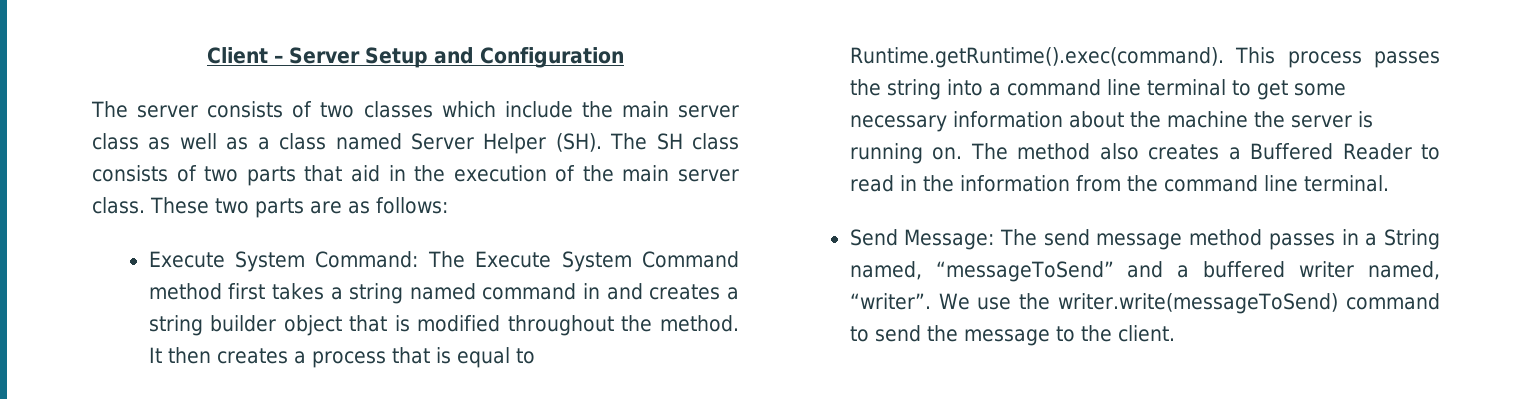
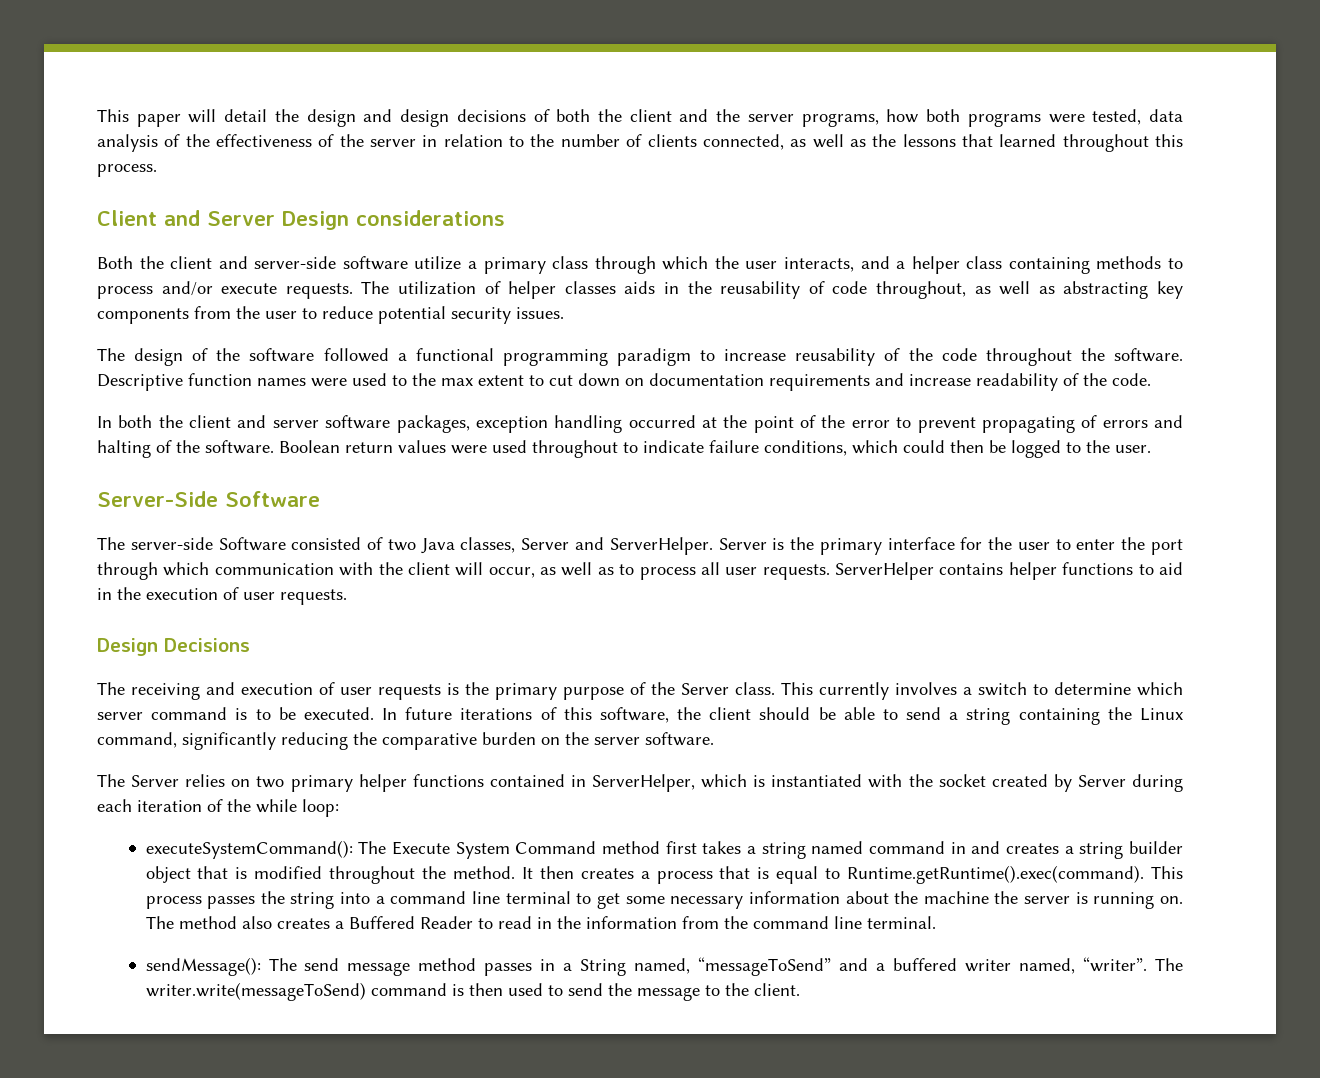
- Client – Server Setup and Configuration
- The server consists of two classes which include the main server class as well as a class named Server Helper (SH). The SH class consists of two parts that aid in the execution of the main server class. These two parts are as follows:
- Execute System Command: The Execute System Command method first takes a string named command in and creates a string builder object that is modified throughout the method.
+ This paper will detail the design and design decisions of both the client and the server programs, how both programs were tested, data analysis of the effectiveness of the server in relation to the number of clients connected, as well as the lessons that learned throughout this process.
+ Client and Server Design considerations
+ Both the client and server-side software utilize a primary class through which the user interacts, and a helper class containing methods to process and/or execute requests. The utilization of helper classes aids in the reusability of code throughout, as well as abstracting key components from the user to reduce potential security issues.
+ The design of the software followed a functional programming paradigm to increase reusability of the code throughout the software. Descriptive function names were used to the max extent to cut down on documentation requirements and increase readability of the code.
+ In both the client and server software packages, exception handling occurred at the point of the error to prevent propagating of errors and halting of the software. Boolean return values were used throughout to indicate failure conditions, which could then be logged to the user.
+ Server-Side Software
+ The server-side Software consisted of two Java classes, Server and ServerHelper. Server is the primary interface for the user to enter the port through which communication with the client will occur, as well as to process all user requests. ServerHelper contains helper functions to aid in the execution of user requests.
+ Design Decisions
+ The receiving and execution of user requests is the primary purpose of the Server class. This currently involves a switch to determine which server command is to be executed. In future iterations of this software, the client should be able to send a string containing the Linux command, significantly reducing the comparative burden on the server software.
+ The Server relies on two primary helper functions contained in ServerHelper, which is instantiated with the socket created by Server during each iteration of the while loop:
+ executeSystemCommand(): The Execute System Command method first takes a string named command in and creates a string builder object that is modified throughout the method.
- Send Message: The send message method passes in a String named, “messageToSend” and a buffered writer named, “writer”.
+ sendMessage(): The send message method passes in a String named, “messageToSend” and a buffered writer named, “writer”.
- We use the writer.write(messageToSend) command to send the message to the client.
+ The writer.write(messageToSend) command is then used to send the message to the client.

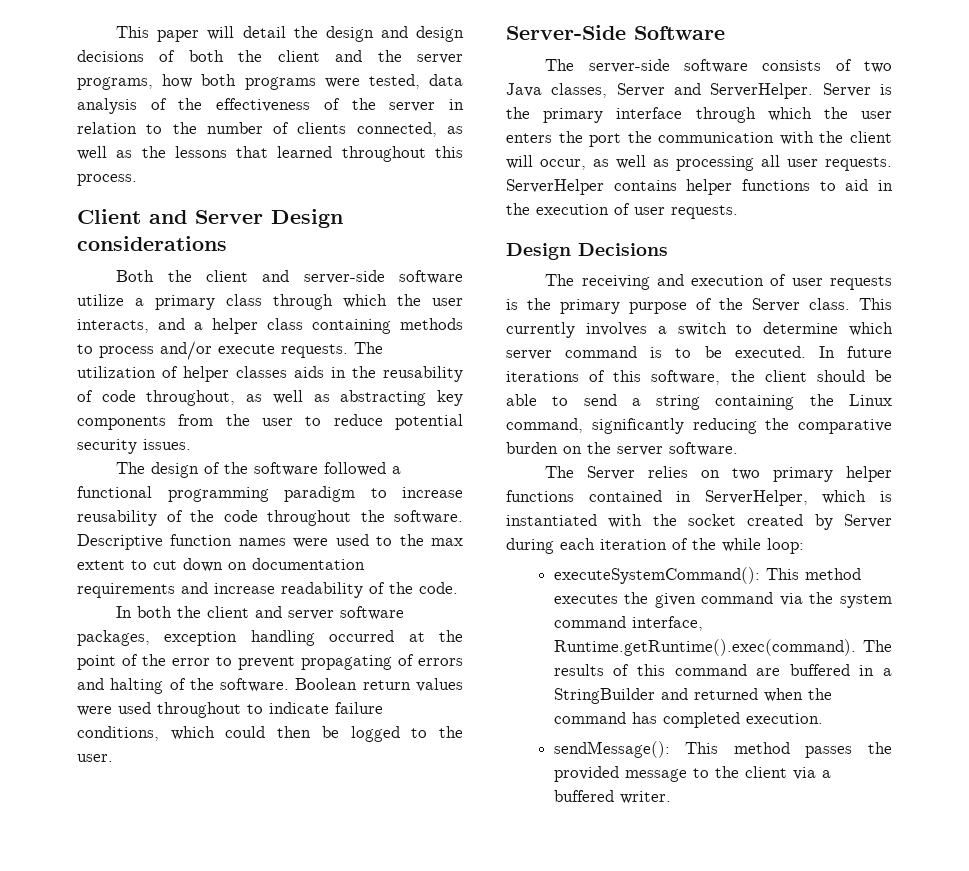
- The server-side Software consisted of two Java classes, Server and ServerHelper.
+ The server-side software consists of two Java classes, Server and ServerHelper.
- Server is the primary interface for the user to enter the port through which communication with the client will occur, as well as to process all user requests.
+ Server is the primary interface through which the user enters the port the communication with the client will occur, as well as processing all user requests.
- executeSystemCommand(): The Execute System Command method first takes a string named command in and creates a string builder object that is modified throughout the method. It then creates a process that is equal to Runtime.getRuntime().exec(command). This process passes the string into a command line terminal to get some necessary information about the machine the server is running on. The method also creates a Buffered Reader to read in the information from the command line terminal.
- sendMessage(): The send message method passes in a String named, “messageToSend” and a buffered writer named, “writer”. The writer.write(messageToSend) command is then used to send the message to the client.
+ executeSystemCommand(): This method executes the given command via the system command interface, Runtime.getRuntime().exec(command). The results of this command are buffered in a StringBuilder and returned when the command has completed execution.
+ sendMessage(): This method passes the provided message to the client via a buffered writer.

